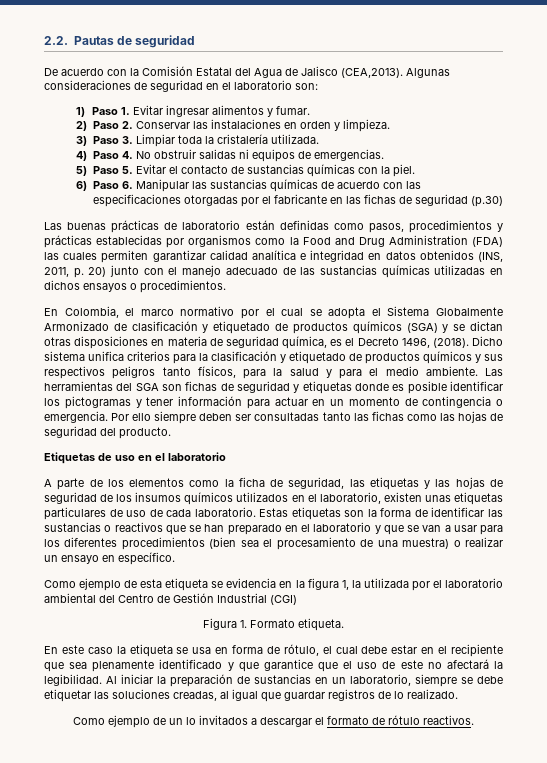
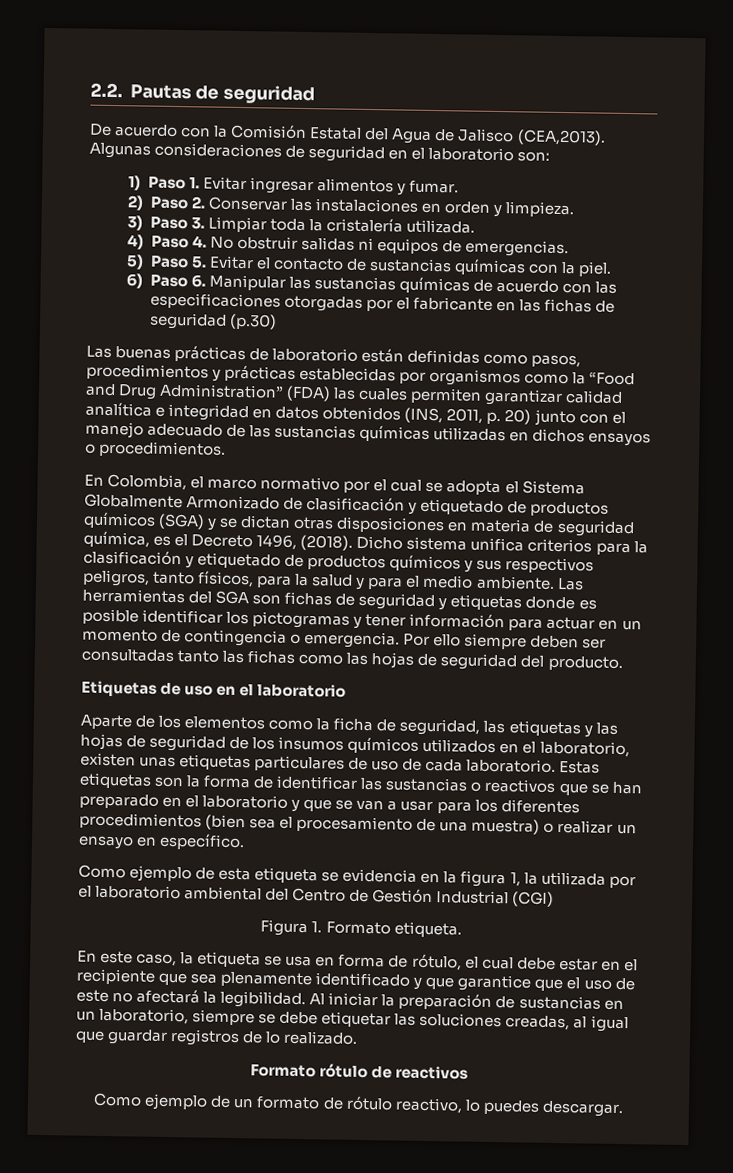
- Las buenas prácticas de laboratorio están definidas como pasos, procedimientos y prácticas establecidas por organismos como la Food and Drug Administration (FDA) las cuales permiten garantizar calidad analítica e integridad en datos obtenidos (INS, 2011, p. 20) junto con el manejo adecuado de las sustancias químicas utilizadas en dichos ensayos o procedimientos.
+ Las buenas prácticas de laboratorio están definidas como pasos, procedimientos y prácticas establecidas por organismos como la “Food and Drug Administration” (FDA) las cuales permiten garantizar calidad analítica e integridad en datos obtenidos (INS, 2011, p. 20) junto con el manejo adecuado de las sustancias químicas utilizadas en dichos ensayos o procedimientos.
- Dicho sistema unifica criterios para la clasificación y etiquetado de productos químicos y sus respectivos peligros tanto físicos, para la salud y para el medio ambiente.
+ Dicho sistema unifica criterios para la clasificación y etiquetado de productos químicos y sus respectivos peligros, tanto físicos, para la salud y para el medio ambiente.
- A parte de los elementos como la ficha de seguridad, las etiquetas y las hojas de seguridad de los insumos químicos utilizados en el laboratorio, existen unas etiquetas particulares de uso de cada laboratorio.
+ Aparte de los elementos como la ficha de seguridad, las etiquetas y las hojas de seguridad de los insumos químicos utilizados en el laboratorio, existen unas etiquetas particulares de uso de cada laboratorio.
- En este caso la etiqueta se usa en forma de rótulo, el cual debe estar en el recipiente que sea plenamente identificado y que garantice que el uso de este no afectará la legibilidad.
+ En este caso, la etiqueta se usa en forma de rótulo, el cual debe estar en el recipiente que sea plenamente identificado y que garantice que el uso de este no afectará la legibilidad.
+ Formato rótulo de reactivos
- Como ejemplo de un lo invitados a descargar el formato de rótulo reactivos.
+ Como ejemplo de un formato de rótulo reactivo, lo puedes descargar.

